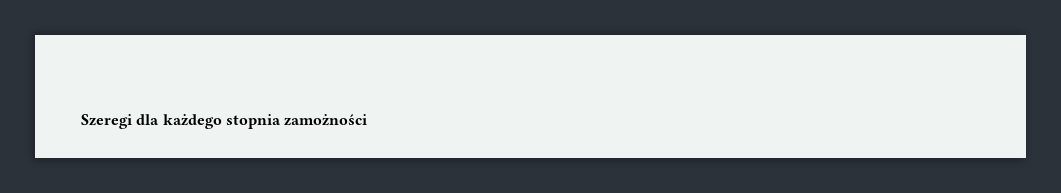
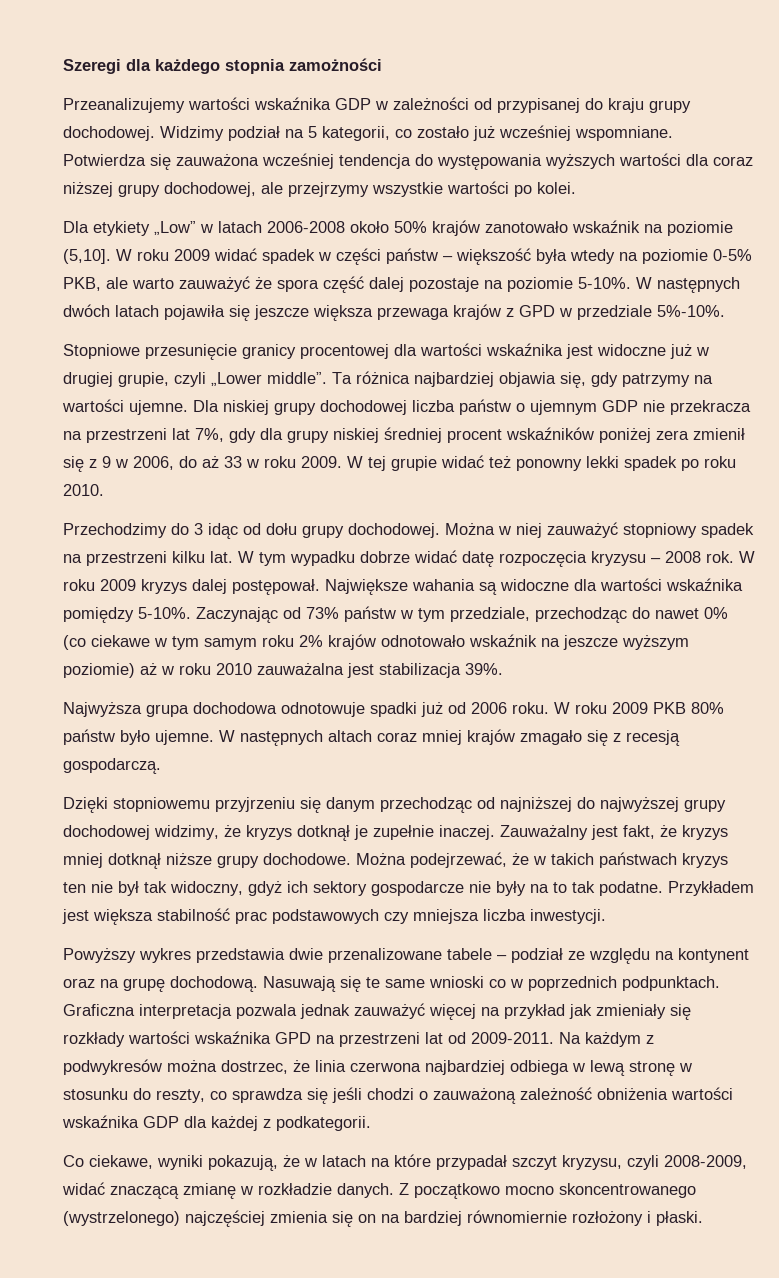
+ Przeanalizujemy wartości wskaźnika GDP w zależności od przypisanej do kraju grupy dochodowej. Widzimy podział na 5 kategorii, co zostało już wcześniej wspomniane. Potwierdza się zauważona wcześniej tendencja do występowania wyższych wartości dla coraz niższej grupy dochodowej, ale przejrzymy wszystkie wartości po kolei.
+ Dla etykiety „Low” w latach 2006-2008 około 50% krajów zanotowało wskaźnik na poziomie (5,10]. W roku 2009 widać spadek w części państw – większość była wtedy na poziomie 0-5% PKB, ale warto zauważyć że spora część dalej pozostaje na poziomie 5-10%. W następnych dwóch latach pojawiła się jeszcze większa przewaga krajów z GPD w przedziale 5%-10%.
+ Stopniowe przesunięcie granicy procentowej dla wartości wskaźnika jest widoczne już w drugiej grupie, czyli „Lower middle”. Ta różnica najbardziej objawia się, gdy patrzymy na wartości ujemne. Dla niskiej grupy dochodowej liczba państw o ujemnym GDP nie przekracza na przestrzeni lat 7%, gdy dla grupy niskiej średniej procent wskaźników poniżej zera zmienił się z 9 w 2006, do aż 33 w roku 2009. W tej grupie widać też ponowny lekki spadek po roku 2010.
+ Przechodzimy do 3 idąc od dołu grupy dochodowej. Można w niej zauważyć stopniowy spadek na przestrzeni kilku lat. W tym wypadku dobrze widać datę rozpoczęcia kryzysu – 2008 rok. W roku 2009 kryzys dalej postępował. Największe wahania są widoczne dla wartości wskaźnika pomiędzy 5-10%. Zaczynając od 73% państw w tym przedziale, przechodząc do nawet 0% (co ciekawe w tym samym roku 2% krajów odnotowało wskaźnik na jeszcze wyższym poziomie) aż w roku 2010 zauważalna jest stabilizacja 39%.
+ Najwyższa grupa dochodowa odnotowuje spadki już od 2006 roku. W roku 2009 PKB 80% państw było ujemne. W następnych altach coraz mniej krajów zmagało się z recesją gospodarczą.
+ Dzięki stopniowemu przyjrzeniu się danym przechodząc od najniższej do najwyższej grupy dochodowej widzimy, że kryzys dotknął je zupełnie inaczej. Zauważalny jest fakt, że kryzys mniej dotknął niższe grupy dochodowe. Można podejrzewać, że w takich państwach kryzys ten nie był tak widoczny, gdyż ich sektory gospodarcze nie były na to tak podatne. Przykładem jest większa stabilność prac podstawowych czy mniejsza liczba inwestycji.
+ Powyższy wykres przedstawia dwie przenalizowane tabele – podział ze względu na kontynent oraz na grupę dochodową. Nasuwają się te same wnioski co w poprzednich podpunktach. Graficzna interpretacja pozwala jednak zauważyć więcej na przykład jak zmieniały się rozkłady wartości wskaźnika GPD na przestrzeni lat od 2009-2011. Na każdym z podwykresów można dostrzec, że linia czerwona najbardziej odbiega w lewą stronę w stosunku do reszty, co sprawdza się jeśli chodzi o zauważoną zależność obniżenia wartości wskaźnika GDP dla każdej z podkategorii.
+ Co ciekawe, wyniki pokazują, że w latach na które przypadał szczyt kryzysu, czyli 2008-2009, widać znaczącą zmianę w rozkładzie danych. Z początkowo mocno skoncentrowanego (wystrzelonego) najczęściej zmienia się on na bardziej równomiernie rozłożony i płaski.

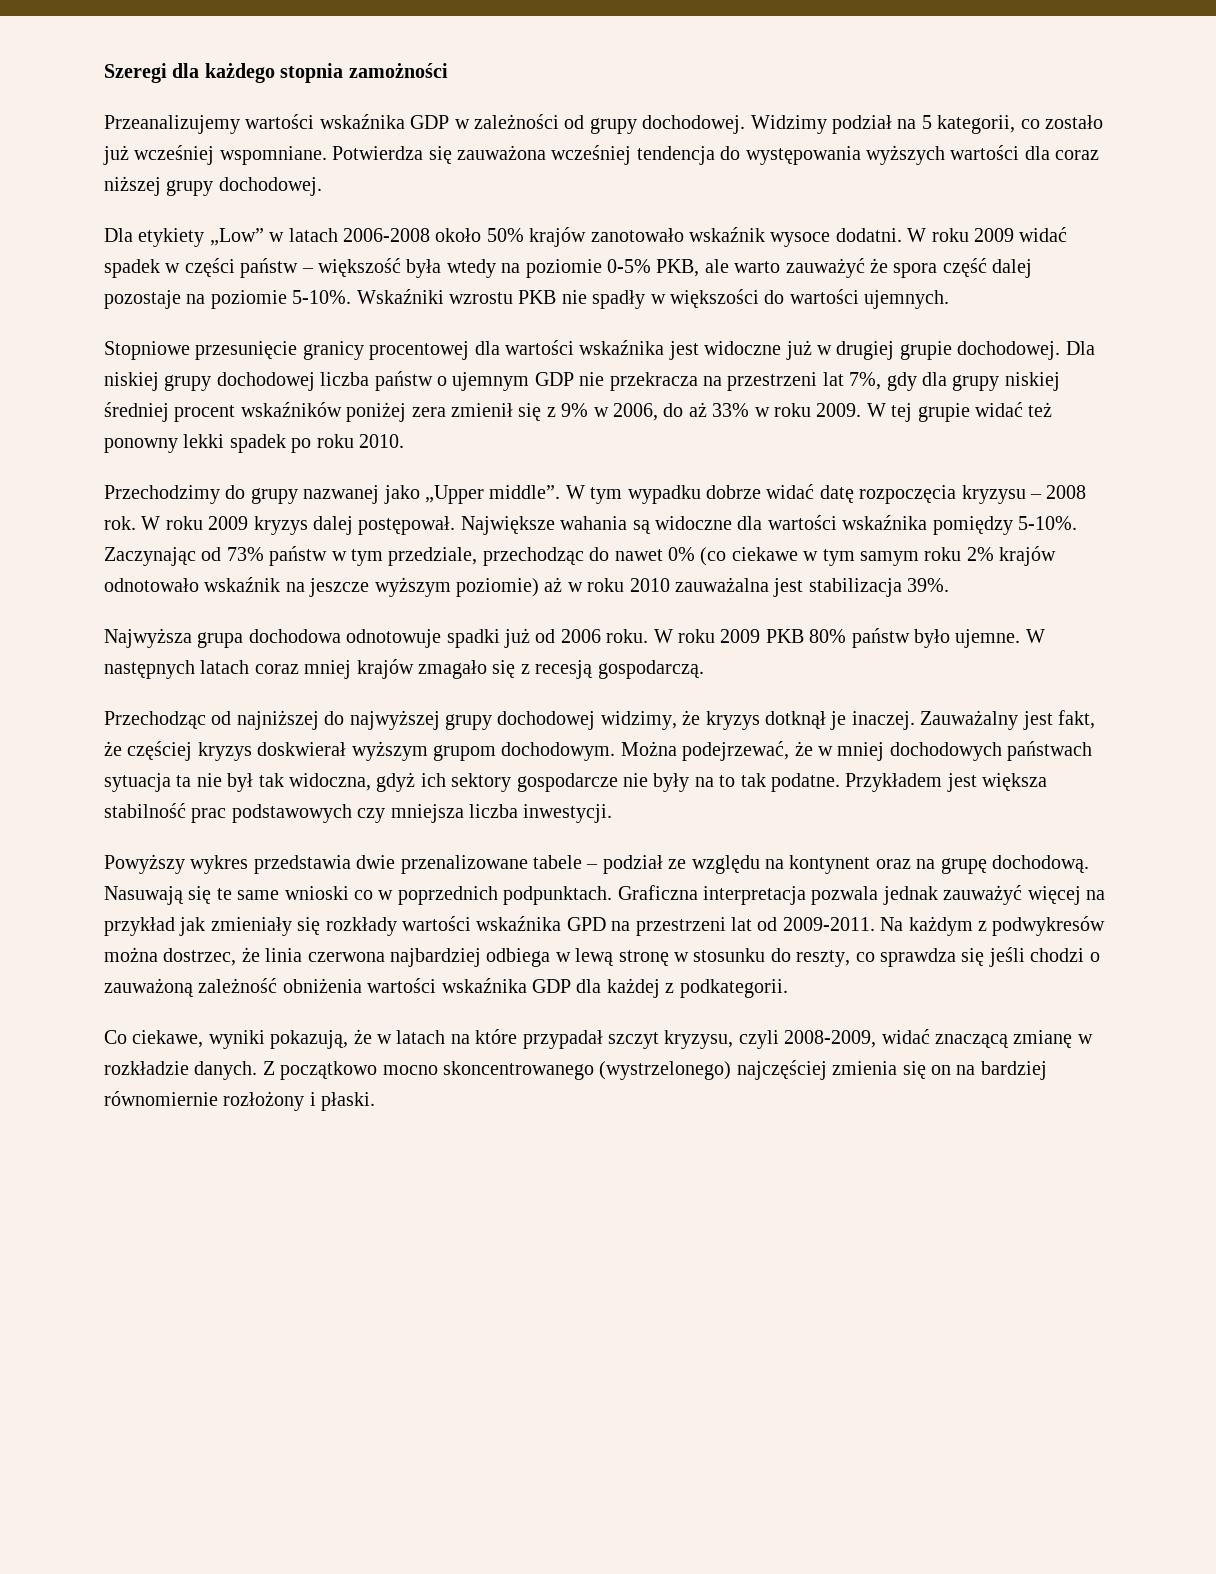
- Przeanalizujemy wartości wskaźnika GDP w zależności od przypisanej do kraju grupy dochodowej.
+ Przeanalizujemy wartości wskaźnika GDP w zależności od grupy dochodowej.
- Potwierdza się zauważona wcześniej tendencja do występowania wyższych wartości dla coraz niższej grupy dochodowej, ale przejrzymy wszystkie wartości po kolei.
+ Potwierdza się zauważona wcześniej tendencja do występowania wyższych wartości dla coraz niższej grupy dochodowej.
- Dla etykiety „Low” w latach 2006-2008 około 50% krajów zanotowało wskaźnik na poziomie (5,10].
+ Dla etykiety „Low” w latach 2006-2008 około 50% krajów zanotowało wskaźnik wysoce dodatni.
- W następnych dwóch latach pojawiła się jeszcze większa przewaga krajów z GPD w przedziale 5%-10%.
+ Wskaźniki wzrostu PKB nie spadły w większości do wartości ujemnych.
- Stopniowe przesunięcie granicy procentowej dla wartości wskaźnika jest widoczne już w drugiej grupie, czyli „Lower middle”. Ta różnica najbardziej objawia się, gdy patrzymy na wartości ujemne.
+ Stopniowe przesunięcie granicy procentowej dla wartości wskaźnika jest widoczne już w drugiej grupie dochodowej.
- Dla niskiej grupy dochodowej liczba państw o ujemnym GDP nie przekracza na przestrzeni lat 7%, gdy dla grupy niskiej średniej procent wskaźników poniżej zera zmienił się z 9 w 2006, do aż 33 w roku 2009.
+ Dla niskiej grupy dochodowej liczba państw o ujemnym GDP nie przekracza na przestrzeni lat 7%, gdy dla grupy niskiej średniej procent wskaźników poniżej zera zmienił się z 9% w 2006, do aż 33% w roku 2009.
- Przechodzimy do 3 idąc od dołu grupy dochodowej. Można w niej zauważyć stopniowy spadek na przestrzeni kilku lat.
+ Przechodzimy do grupy nazwanej jako „Upper middle”.
- W następnych altach coraz mniej krajów zmagało się z recesją gospodarczą.
+ W następnych latach coraz mniej krajów zmagało się z recesją gospodarczą.
- Dzięki stopniowemu przyjrzeniu się danym przechodząc od najniższej do najwyższej grupy dochodowej widzimy, że kryzys dotknął je zupełnie inaczej.
+ Przechodząc od najniższej do najwyższej grupy dochodowej widzimy, że kryzys dotknął je inaczej.
- Zauważalny jest fakt, że kryzys mniej dotknął niższe grupy dochodowe. Można podejrzewać, że w takich państwach kryzys ten nie był tak widoczny, gdyż ich sektory gospodarcze nie były na to tak podatne.
+ Zauważalny jest fakt, że częściej kryzys doskwierał wyższym grupom dochodowym. Można podejrzewać, że w mniej dochodowych państwach sytuacja ta nie był tak widoczna, gdyż ich sektory gospodarcze nie były na to tak podatne.

